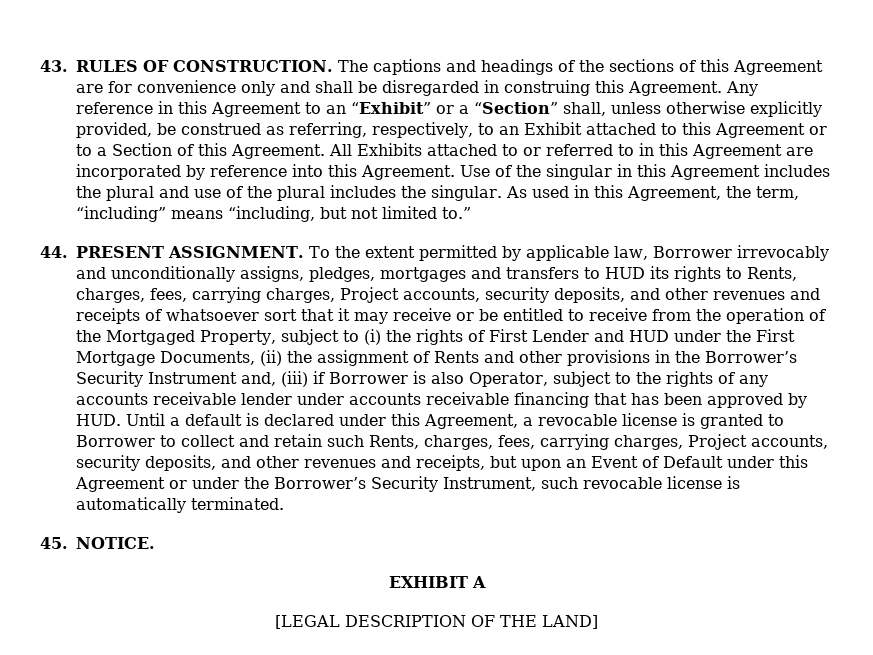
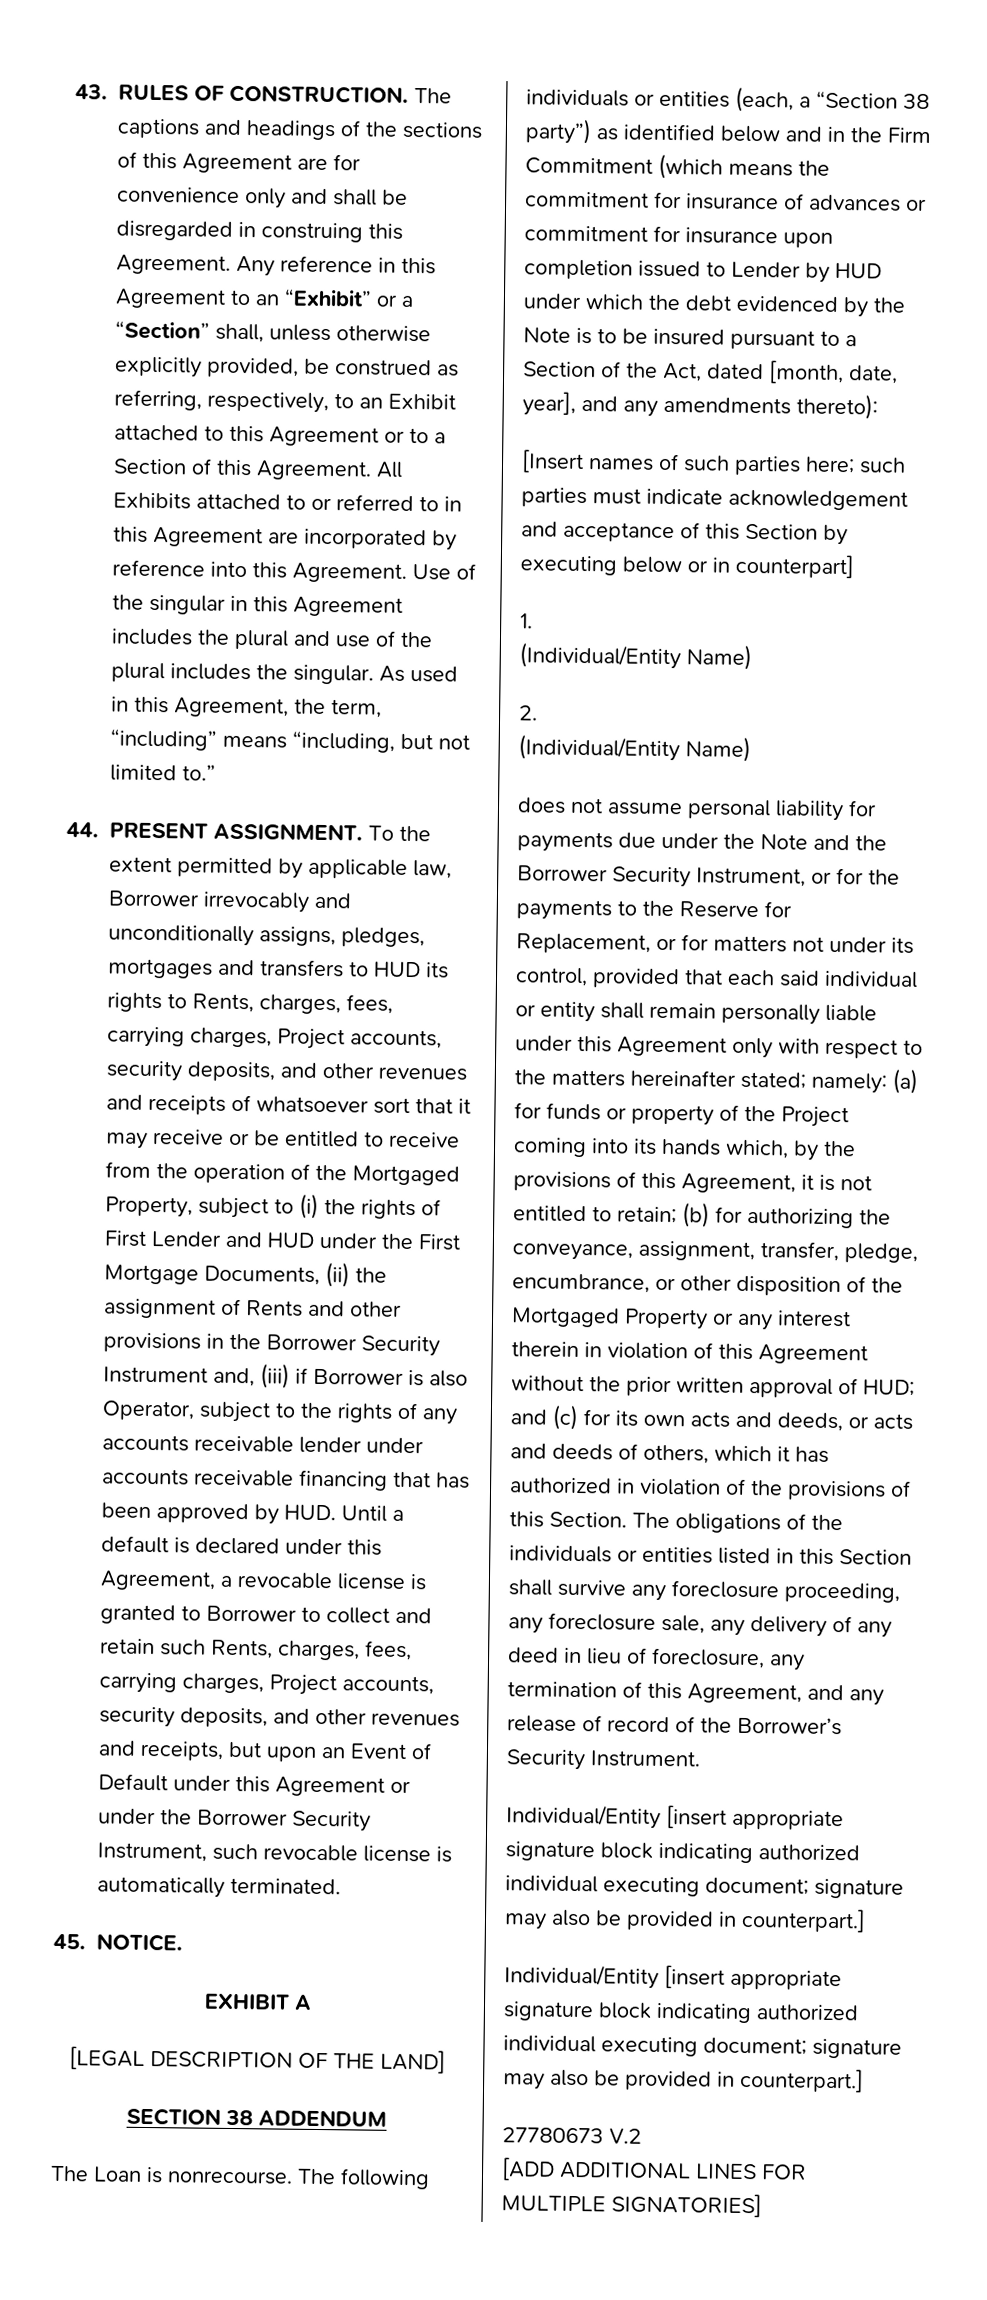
- To the extent permitted by applicable law, Borrower irrevocably and unconditionally assigns, pledges, mortgages and transfers to HUD its rights to Rents, charges, fees, carrying charges, Project accounts, security deposits, and other revenues and receipts of whatsoever sort that it may receive or be entitled to receive from the operation of the Mortgaged Property, subject to (i) the rights of First Lender and HUD under the First Mortgage Documents, (ii) the assignment of Rents and other provisions in the Borrower’s Security Instrument and, (iii) if Borrower is also Operator, subject to the rights of any accounts receivable lender under accounts receivable financing that has been approved by HUD. Until a default is declared under this Agreement, a revocable license is granted to Borrower to collect and retain such Rents, charges, fees, carrying charges, Project accounts, security deposits, and other revenues and receipts, but upon an Event of Default under this Agreement or under the Borrower’s Security Instrument, such revocable license is automatically terminated.
+ To the extent permitted by applicable law, Borrower irrevocably and unconditionally assigns, pledges, mortgages and transfers to HUD its rights to Rents, charges, fees, carrying charges, Project accounts, security deposits, and other revenues and receipts of whatsoever sort that it may receive or be entitled to receive from the operation of the Mortgaged Property, subject to (i) the rights of First Lender and HUD under the First Mortgage Documents, (ii) the assignment of Rents and other provisions in the Borrower Security Instrument and, (iii) if Borrower is also Operator, subject to the rights of any accounts receivable lender under accounts receivable financing that has been approved by HUD. Until a default is declared under this Agreement, a revocable license is granted to Borrower to collect and retain such Rents, charges, fees, carrying charges, Project accounts, security deposits, and other revenues and receipts, but upon an Event of Default under this Agreement or under the Borrower Security Instrument, such revocable license is automatically terminated.
+ SECTION 38 ADDENDUM
+ The Loan is nonrecourse. The following individuals or entities (each, a “Section 38 party”) as identified below and in the Firm Commitment (which means the commitment for insurance of advances or commitment for insurance upon completion issued to Lender by HUD under which the debt evidenced by the Note is to be insured pursuant to a Section of the Act, dated [month, date, year], and any amendments thereto):
+ [Insert names of such parties here; such parties must indicate acknowledgement and acceptance of this Section by executing below or in counterpart]
+ 1.
+ (Individual/Entity Name)
+ 2.
+ (Individual/Entity Name)
+ does not assume personal liability for payments due under the Note and the Borrower Security Instrument, or for the payments to the Reserve for Replacement, or for matters not under its control, provided that each said individual or entity shall remain personally liable under this Agreement only with respect to the matters hereinafter stated; namely: (a) for funds or property of the Project coming into its hands which, by the provisions of this Agreement, it is not entitled to retain; (b) for authorizing the conveyance, assignment, transfer, pledge, encumbrance, or other disposition of the Mortgaged Property or any interest therein in violation of this Agreement without the prior written approval of HUD; and (c) for its own acts and deeds, or acts and deeds of others, which it has authorized in violation of the provisions of this Section. The obligations of the individuals or entities listed in this Section shall survive any foreclosure proceeding, any foreclosure sale, any delivery of any deed in lieu of foreclosure, any termination of this Agreement, and any release of record of the Borrower’s Security Instrument.
+ Individual/Entity [insert appropriate signature block indicating authorized individual executing document; signature may also be provided in counterpart.]
+ Individual/Entity [insert appropriate signature block indicating authorized individual executing document; signature may also be provided in counterpart.]
+ 27780673 V.2
+ [ADD ADDITIONAL LINES FOR MULTIPLE SIGNATORIES]

